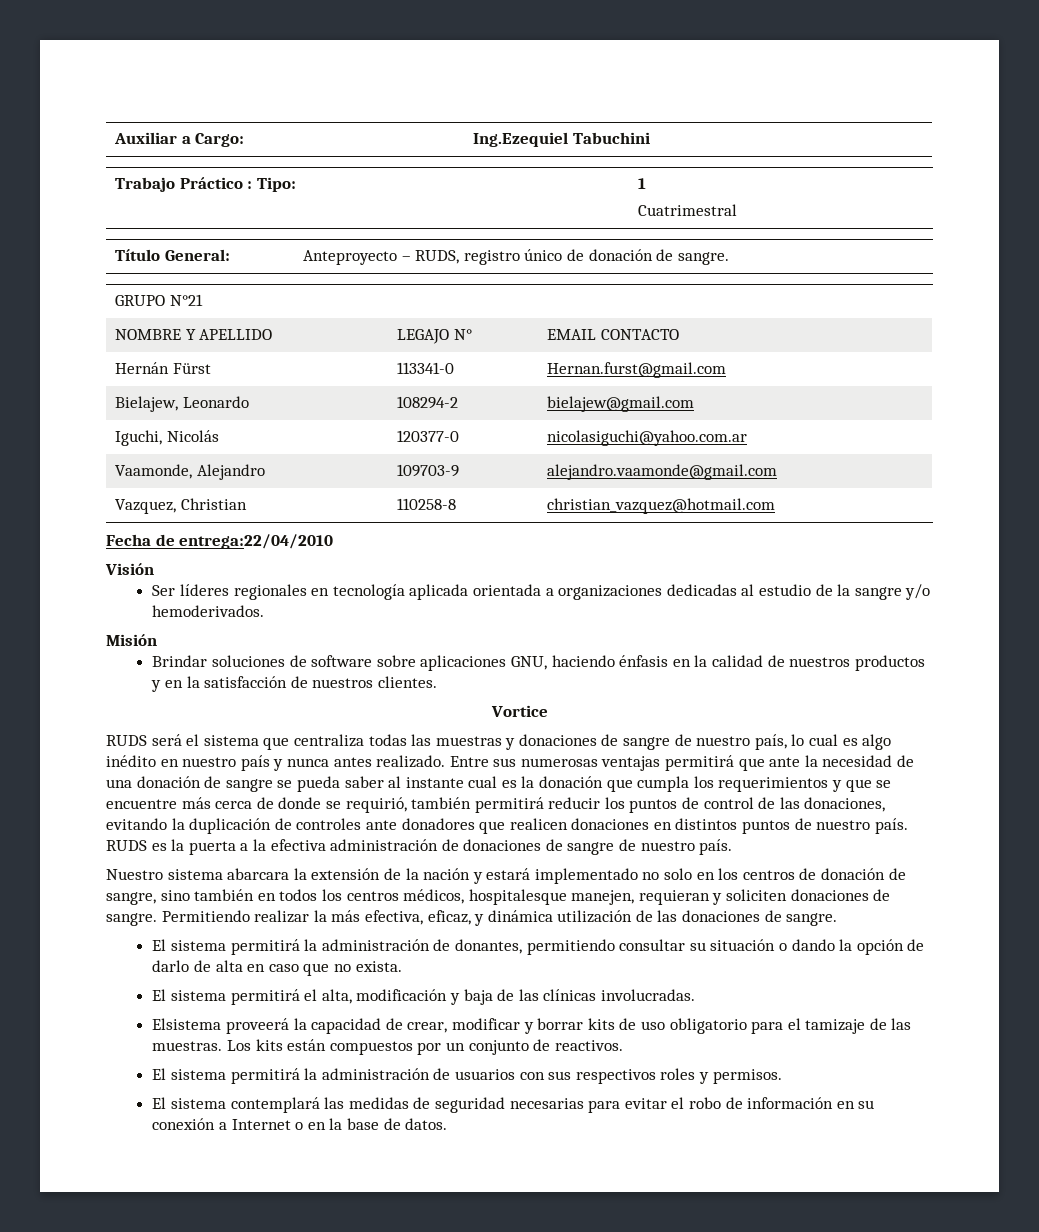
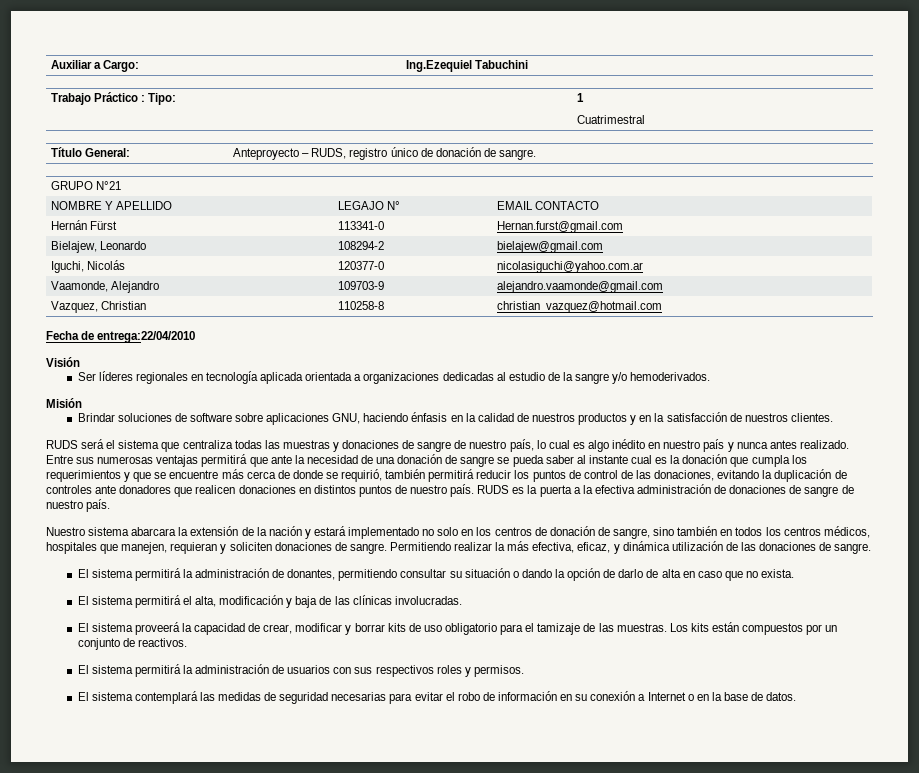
- Vortice
- Nuestro sistema abarcara la extensión de la nación y estará implementado no solo en los centros de donación de sangre, sino también en todos los centros médicos, hospitalesque manejen, requieran y soliciten donaciones de sangre.
+ Nuestro sistema abarcara la extensión de la nación y estará implementado no solo en los centros de donación de sangre, sino también en todos los centros médicos, hospitales que manejen, requieran y soliciten donaciones de sangre.
- Elsistema proveerá la capacidad de crear, modificar y borrar kits de uso obligatorio para el tamizaje de las muestras.
+ El sistema proveerá la capacidad de crear, modificar y borrar kits de uso obligatorio para el tamizaje de las muestras.

